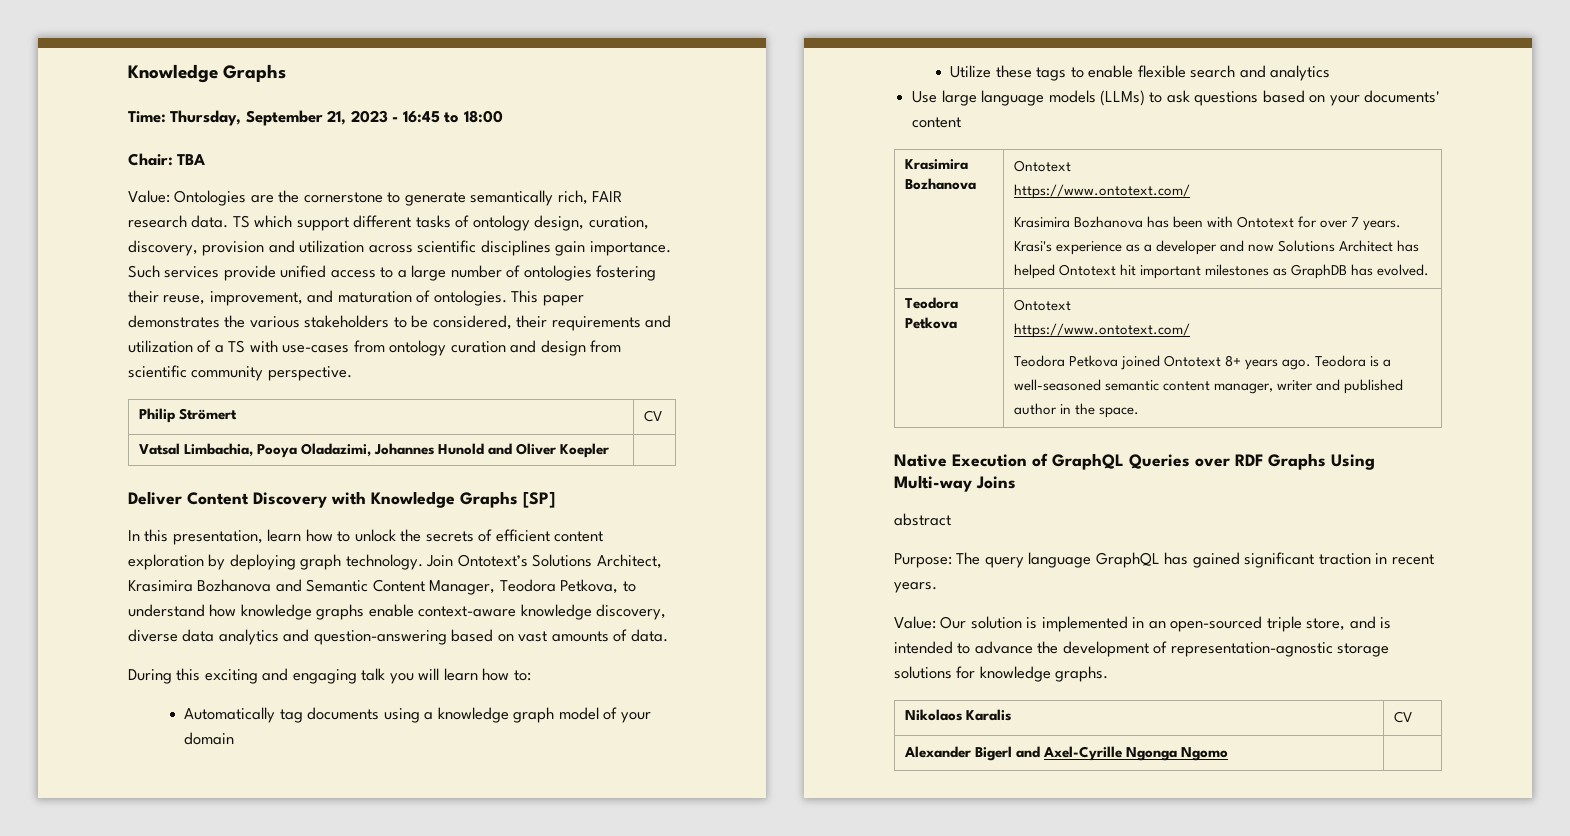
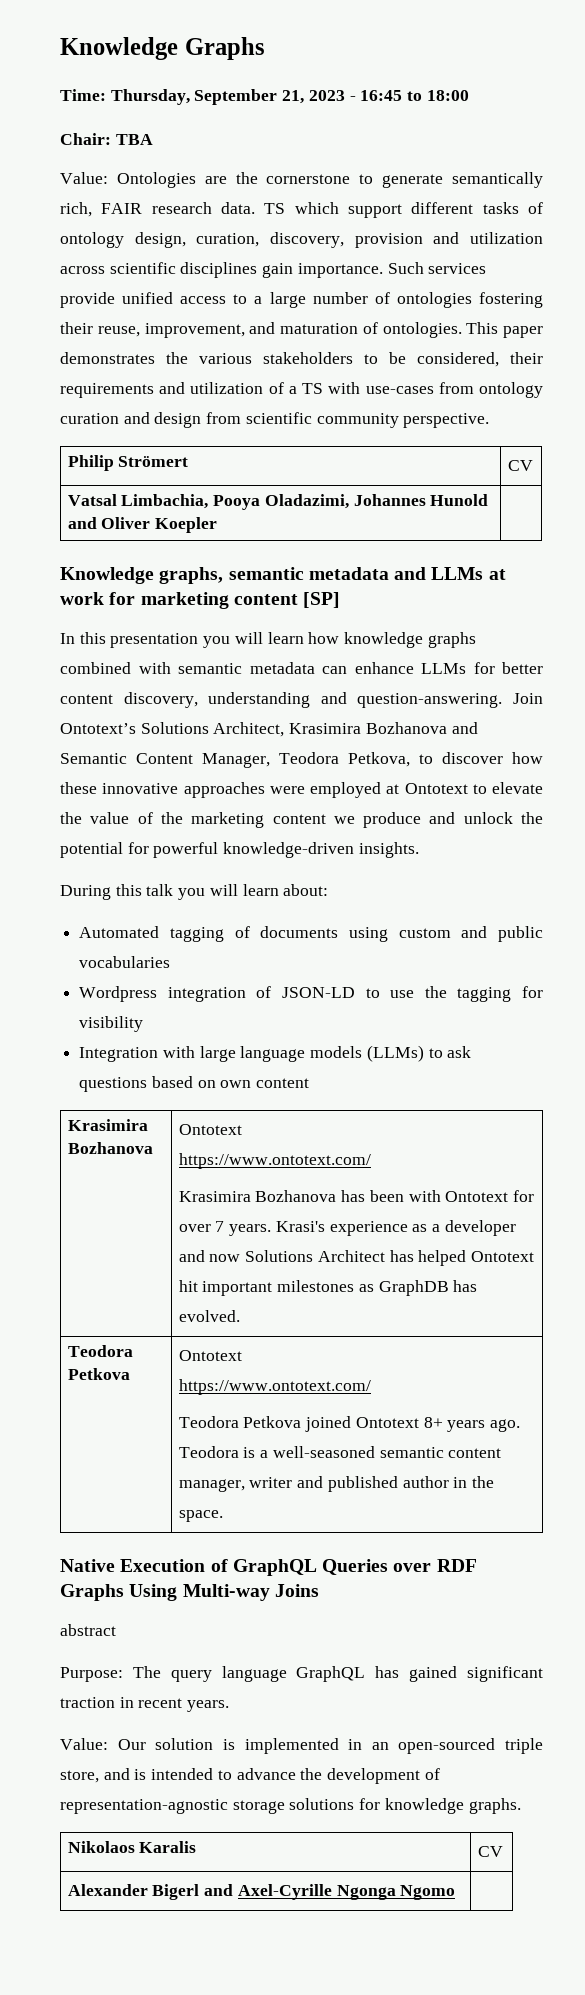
- Deliver Content Discovery with Knowledge Graphs [SP]
- In this presentation, learn how to unlock the secrets of efficient content exploration by deploying graph technology.
+ Knowledge graphs, semantic metadata and LLMs at work for marketing content [SP]
+ In this presentation you will learn how knowledge graphs combined with semantic metadata can enhance LLMs for better content discovery, understanding and question-answering.
- Join Ontotext’s Solutions Architect, Krasimira Bozhanova and Semantic Content Manager, Teodora Petkova, to understand how knowledge graphs enable context-aware knowledge discovery, diverse data analytics and question-answering based on vast amounts of data.
+ Join Ontotext’s Solutions Architect, Krasimira Bozhanova and Semantic Content Manager, Teodora Petkova, to discover how these innovative approaches were employed at Ontotext to elevate the value of the marketing content we produce and unlock the potential for powerful knowledge-driven insights.
- During this exciting and engaging talk you will learn how to:
- Automatically tag documents using a knowledge graph model of your domain
- Utilize these tags to enable flexible search and analytics
- Use large language models (LLMs) to ask questions based on your documents' content
+ During this talk you will learn about:
+ Automated tagging of documents using custom and public vocabularies
+ Wordpress integration of JSON-LD to use the tagging for visibility
+ Integration with large language models (LLMs) to ask questions based on own content

